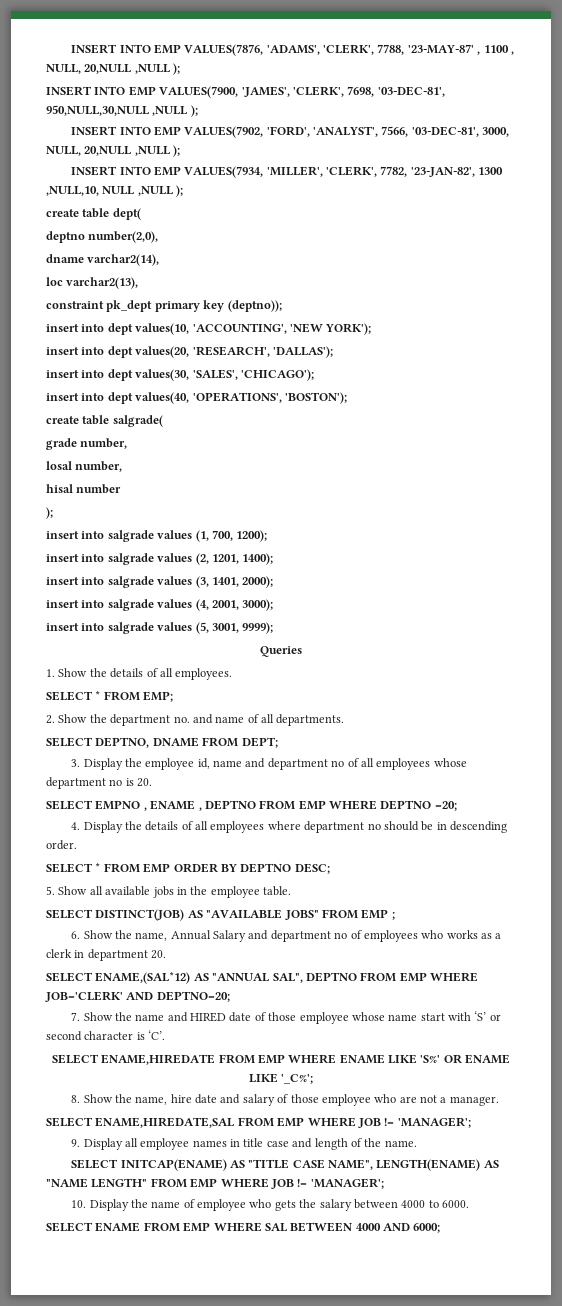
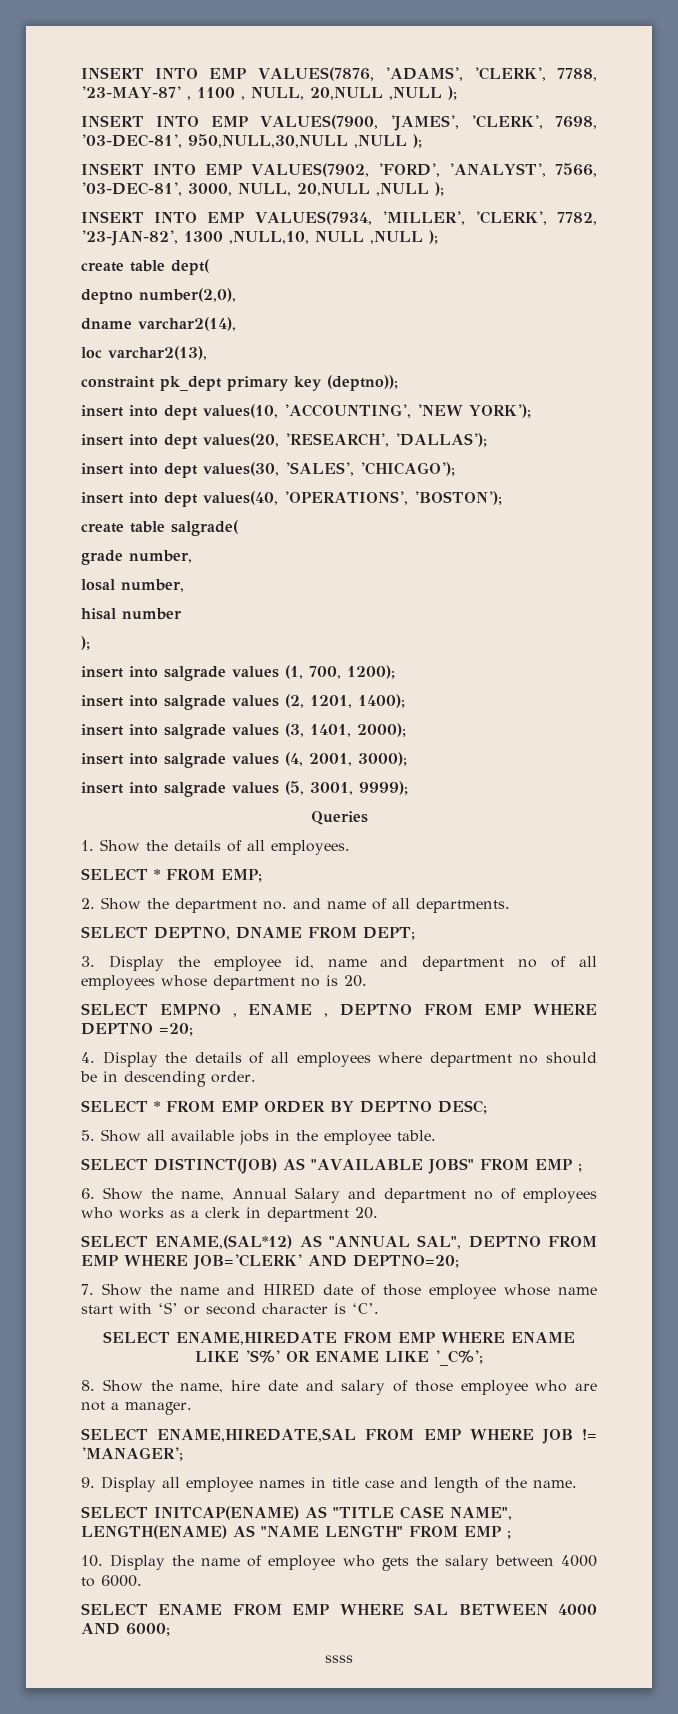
- SELECT INITCAP(ENAME) AS "TITLE CASE NAME", LENGTH(ENAME) AS "NAME LENGTH" FROM EMP WHERE JOB != 'MANAGER';
+ SELECT INITCAP(ENAME) AS "TITLE CASE NAME", LENGTH(ENAME) AS "NAME LENGTH" FROM EMP ;
+ ssss

